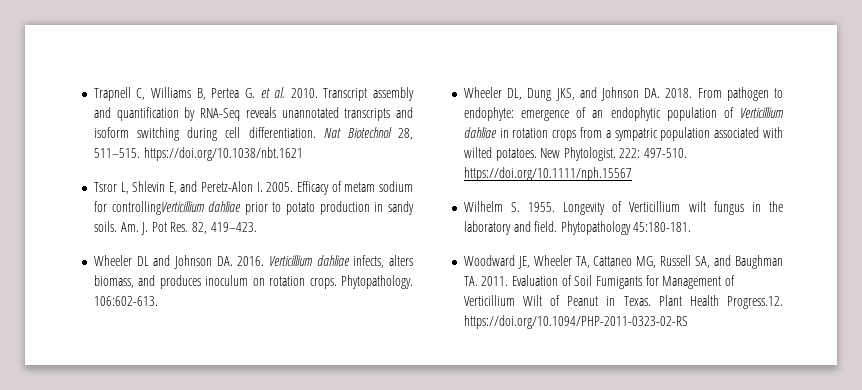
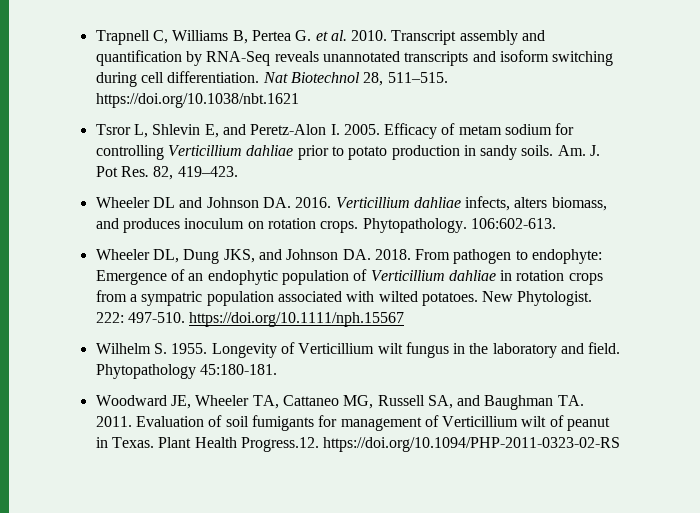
- Efficacy of metam sodium for controllingVerticillium dahliae prior to potato production in sandy soils.
+ Efficacy of metam sodium for controlling Verticillium dahliae prior to potato production in sandy soils.
- From pathogen to endophyte: emergence of an endophytic population of Verticillium dahliae in rotation crops from a sympatric population associated with wilted potatoes.
+ From pathogen to endophyte: Emergence of an endophytic population of Verticillium dahliae in rotation crops from a sympatric population associated with wilted potatoes.
- Evaluation of Soil Fumigants for Management of Verticillium Wilt of Peanut in Texas.
+ Evaluation of soil fumigants for management of Verticillium wilt of peanut in Texas.

